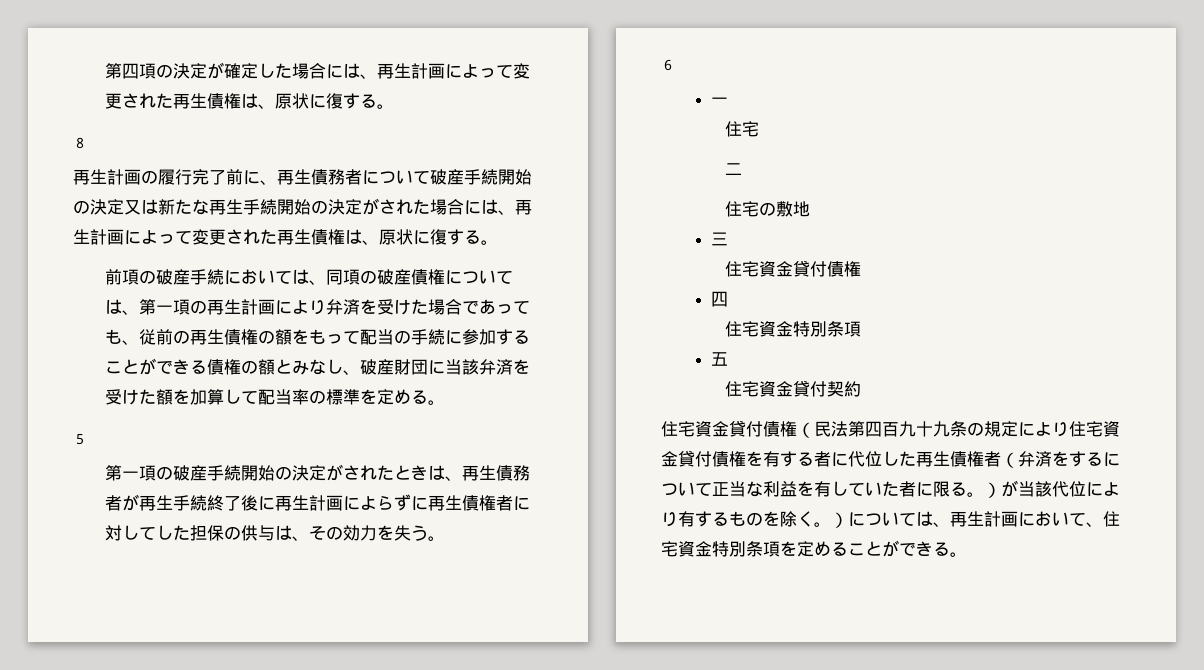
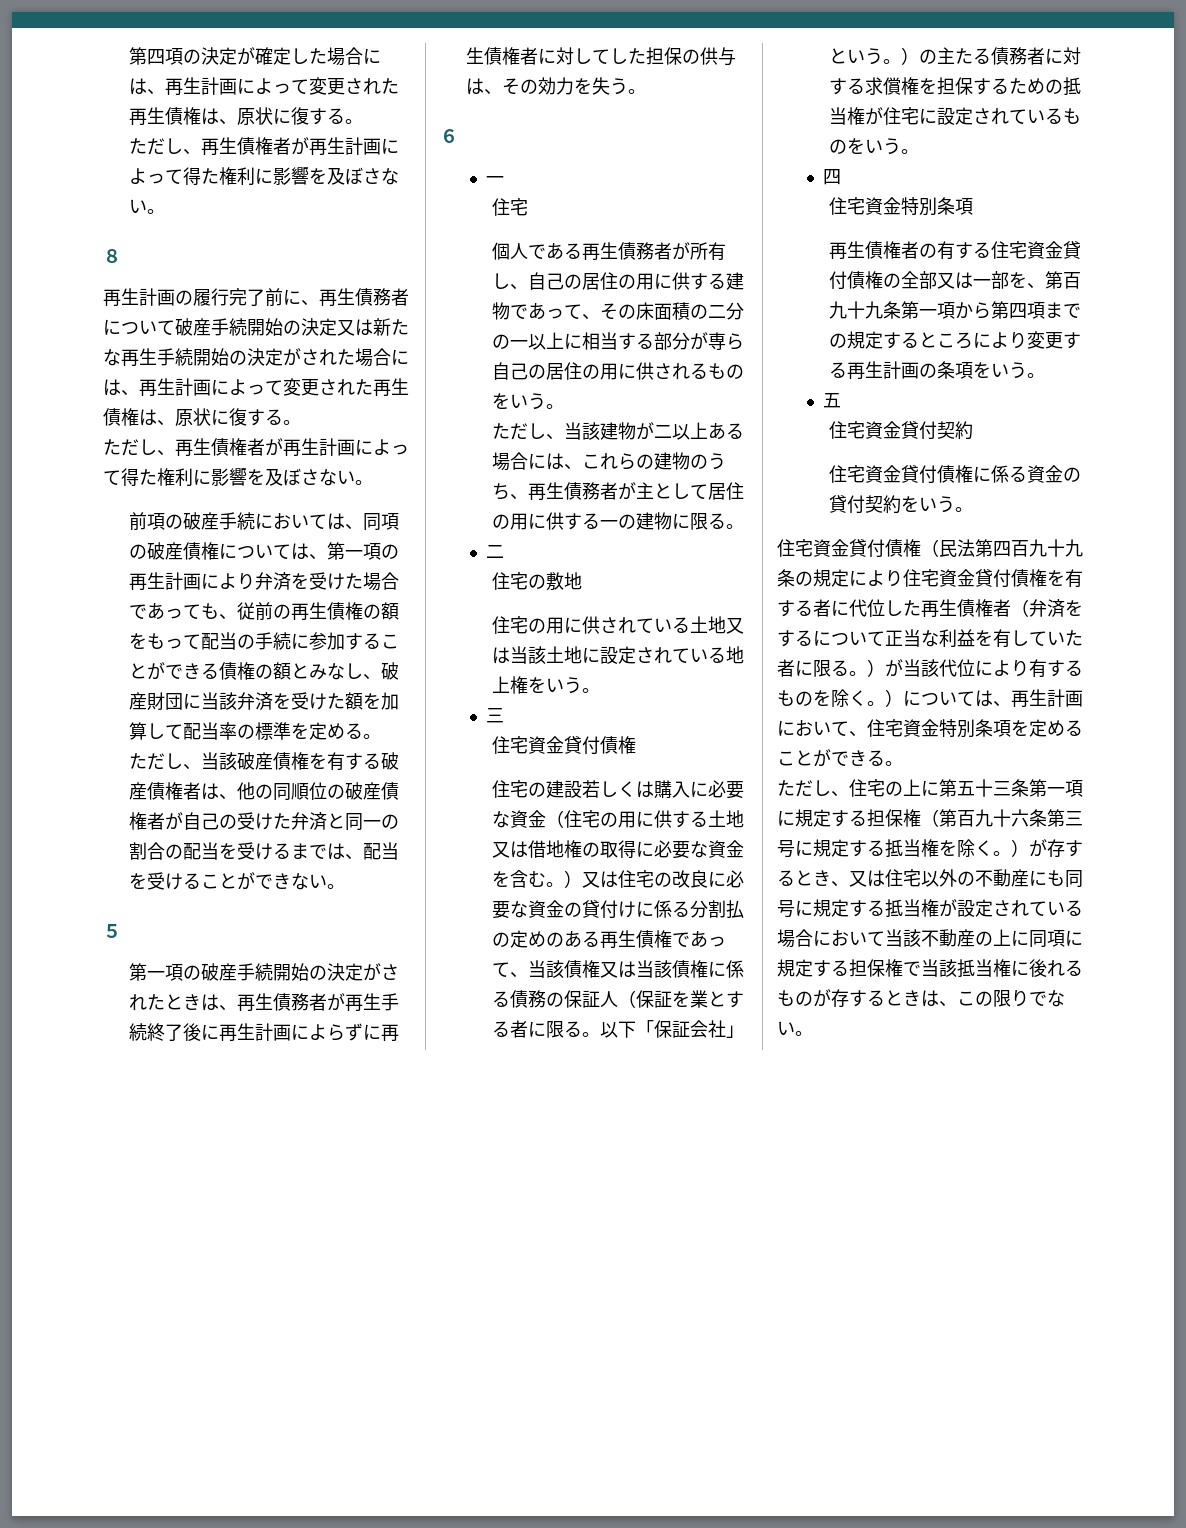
  第四項の決定が確定した場合には、再生計画によって変更された再生債権は、原状に復する。
+ ただし、再生債権者が再生計画によって得た権利に影響を及ぼさない。
  再生計画の履行完了前に、再生債務者について破産手続開始の決定又は新たな再生手続開始の決定がされた場合には、再生計画によって変更された再生債権は、原状に復する。
+ ただし、再生債権者が再生計画によって得た権利に影響を及ぼさない。
+ ただし、当該破産債権を有する破産債権者は、他の同順位の破産債権者が自己の受けた弁済と同一の割合の配当を受けるまでは、配当を受けることができない。
+ 個人である再生債務者が所有し、自己の居住の用に供する建物であって、その床面積の二分の一以上に相当する部分が専ら自己の居住の用に供されるものをいう。
+ ただし、当該建物が二以上ある場合には、これらの建物のうち、再生債務者が主として居住の用に供する一の建物に限る。
  二
  住宅の敷地
+ 住宅の用に供されている土地又は当該土地に設定されている地上権をいう。
+ 住宅の建設若しくは購入に必要な資金（住宅の用に供する土地又は借地権の取得に必要な資金を含む。）又は住宅の改良に必要な資金の貸付けに係る分割払の定めのある再生債権であって、当該債権又は当該債権に係る債務の保証人（保証を業とする者に限る。以下「保証会社」という。）の主たる債務者に対する求償権を担保するための抵当権が住宅に設定されているものをいう。
+ 再生債権者の有する住宅資金貸付債権の全部又は一部を、第百九十九条第一項から第四項までの規定するところにより変更する再生計画の条項をいう。
+ 住宅資金貸付債権に係る資金の貸付契約をいう。
+ ただし、住宅の上に第五十三条第一項に規定する担保権（第百九十六条第三号に規定する抵当権を除く。）が存するとき、又は住宅以外の不動産にも同号に規定する抵当権が設定されている場合において当該不動産の上に同項に規定する担保権で当該抵当権に後れるものが存するときは、この限りでない。

